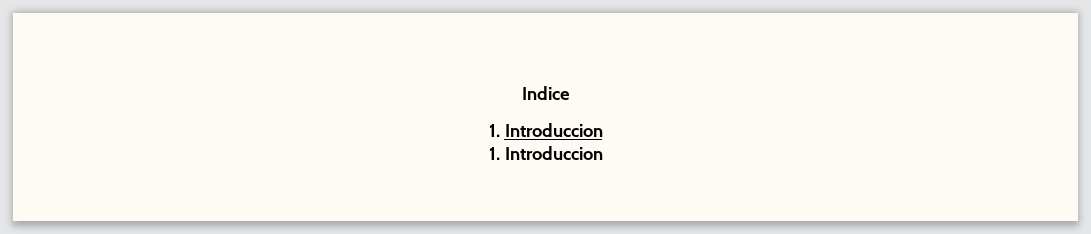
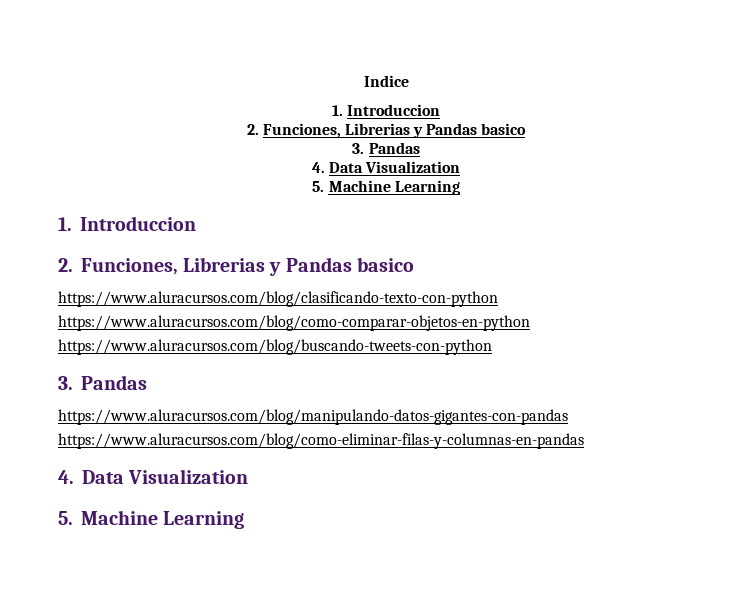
  Indice
  1. Introduccion
+ 2. Funciones, Librerias y Pandas basico
+ 3. Pandas
+ 4. Data Visualization
+ 5. Machine Learning
  1. Introduccion
+ 2. Funciones, Librerias y Pandas basico
+ https://www.aluracursos.com/blog/clasificando-texto-con-python
+ https://www.aluracursos.com/blog/como-comparar-objetos-en-python
+ https://www.aluracursos.com/blog/buscando-tweets-con-python
+ 3. Pandas
+ https://www.aluracursos.com/blog/manipulando-datos-gigantes-con-pandas
+ https://www.aluracursos.com/blog/como-eliminar-filas-y-columnas-en-pandas
+ 4. Data Visualization
+ 5. Machine Learning

